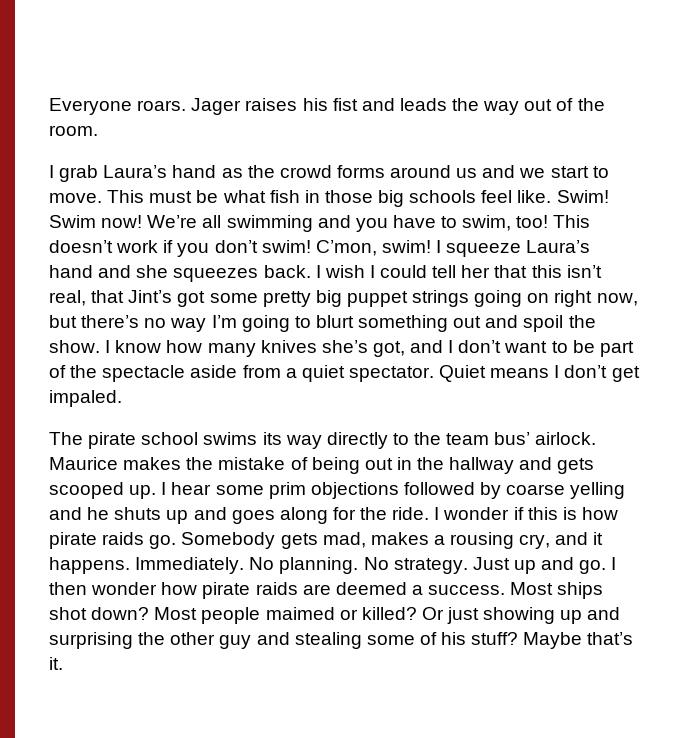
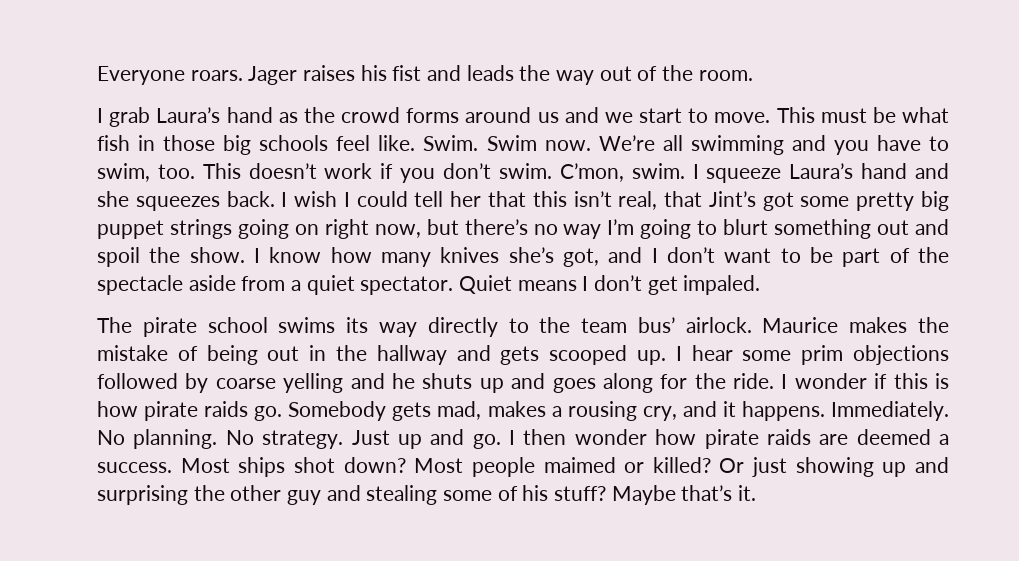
- Swim! Swim now!
+ Swim. Swim now.
- We’re all swimming and you have to swim, too!
+ We’re all swimming and you have to swim, too.
- This doesn’t work if you don’t swim! C’mon, swim!
+ This doesn’t work if you don’t swim. C’mon, swim.

